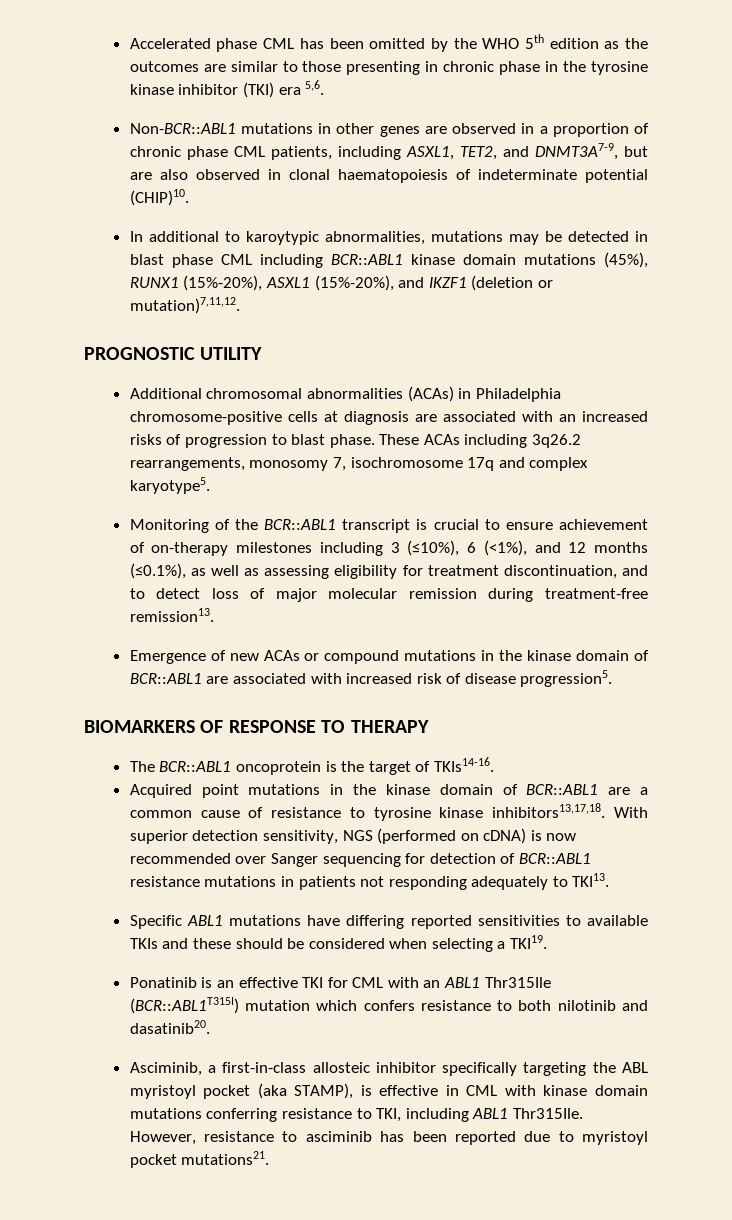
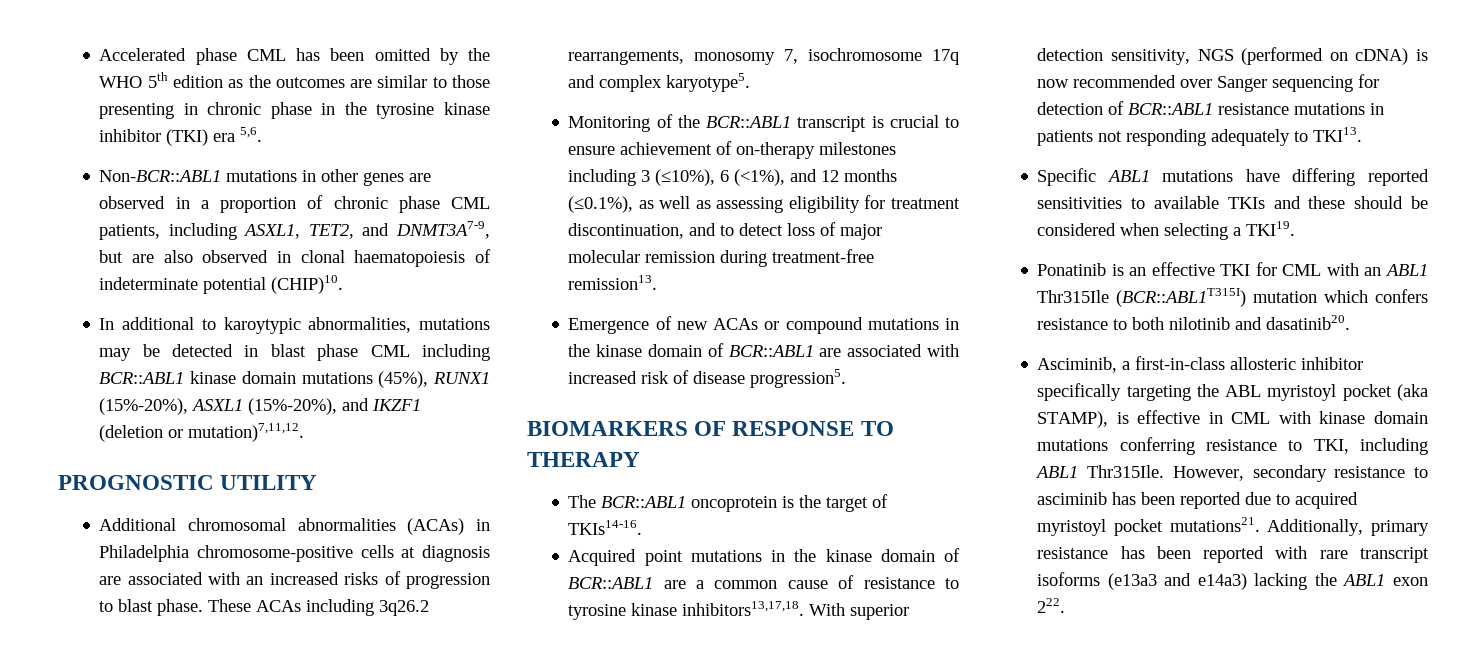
- Asciminib, a first-in-class allosteic inhibitor specifically targeting the ABL myristoyl pocket (aka STAMP), is effective in CML with kinase domain mutations conferring resistance to TKI, including ABL1 Thr315Ile.
+ Asciminib, a first-in-class allosteric inhibitor specifically targeting the ABL myristoyl pocket (aka STAMP), is effective in CML with kinase domain mutations conferring resistance to TKI, including ABL1 Thr315Ile.
- However, resistance to asciminib has been reported due to myristoyl pocket mutations21.
+ However, secondary resistance to asciminib has been reported due to acquired myristoyl pocket mutations21.
+ Additionally, primary resistance has been reported with rare transcript isoforms (e13a3 and e14a3) lacking the ABL1 exon 222.

